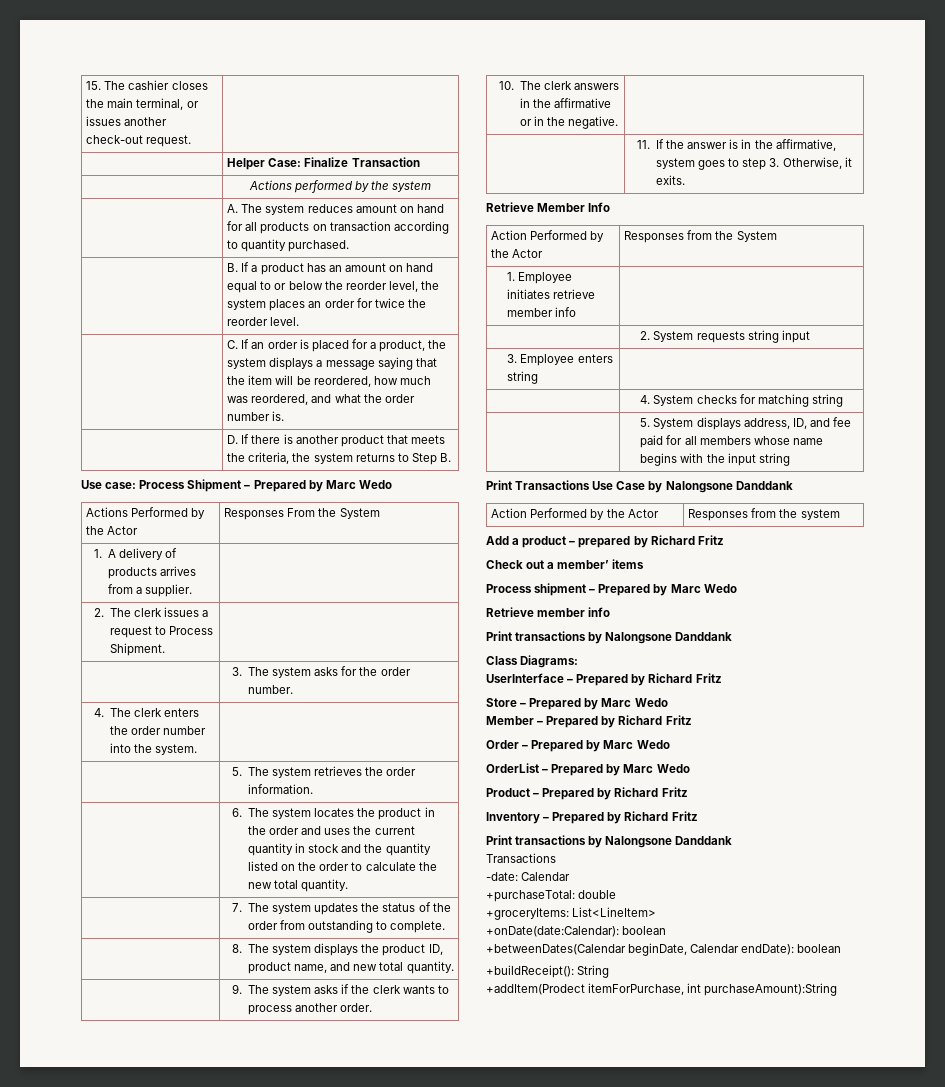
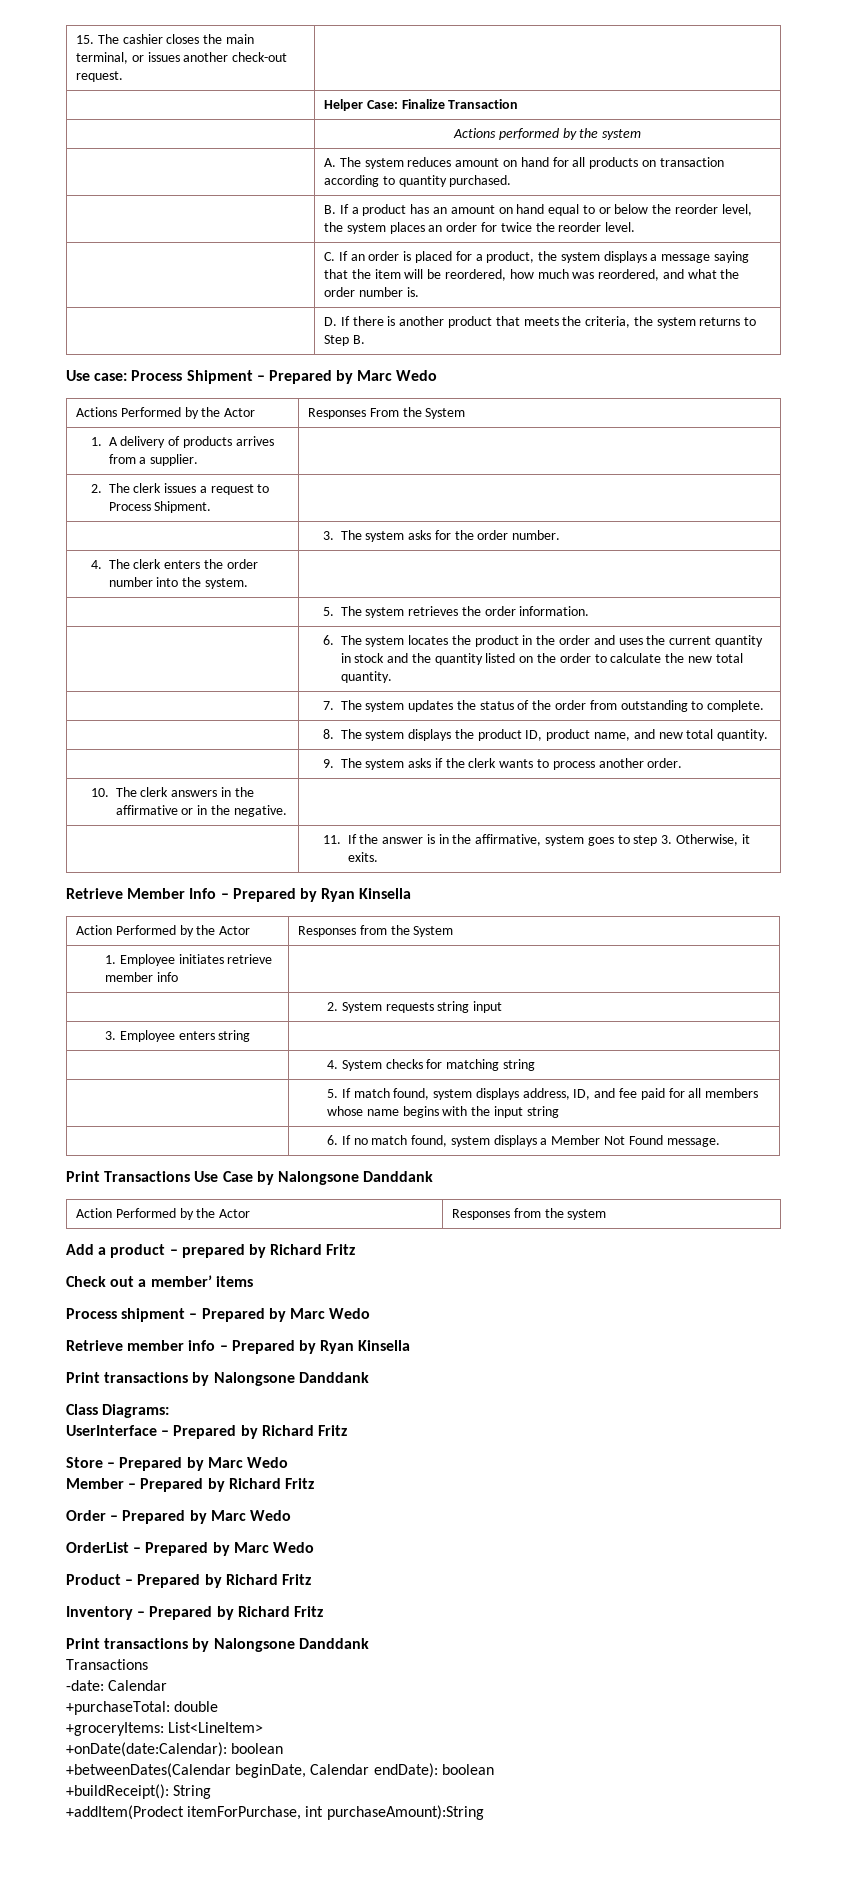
- Retrieve Member Info
+ Retrieve Member Info – Prepared by Ryan Kinsella
- | 5. System displays address, ID, and fee paid for all members whose name begins with the input string
+ | 5. If match found, system displays address, ID, and fee paid for all members whose name begins with the input string
+ | 6. If no match found, system displays a Member Not Found message.
- Retrieve member info
+ Retrieve member info – Prepared by Ryan Kinsella

